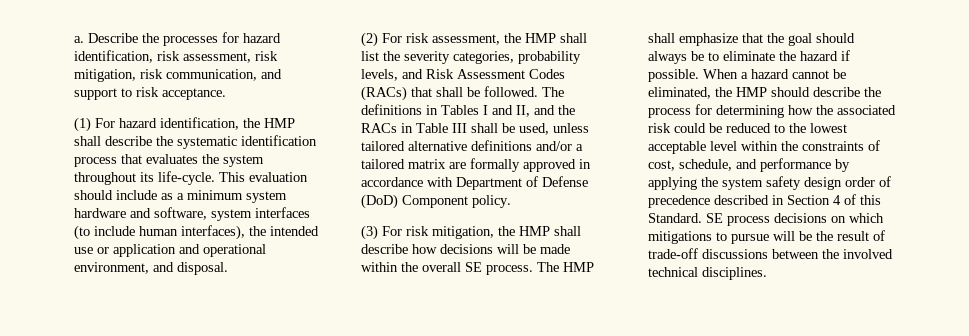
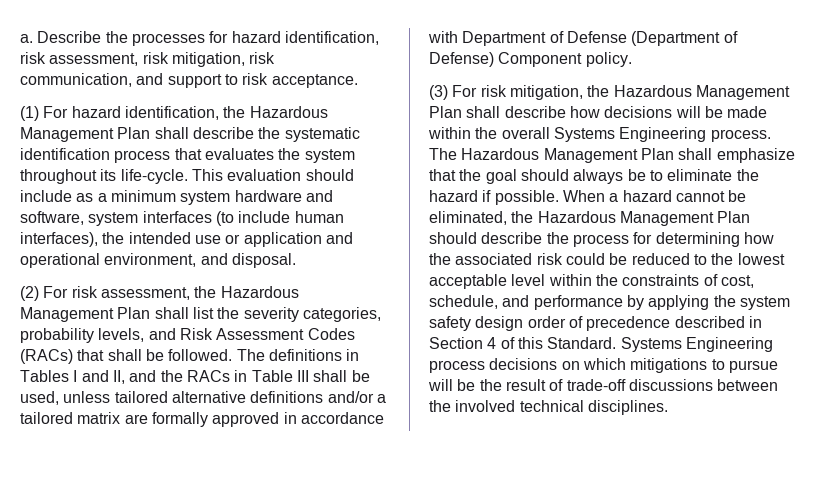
- (1) For hazard identification, the HMP shall describe the systematic identification process that evaluates the system throughout its life-cycle.
+ (1) For hazard identification, the Hazardous Management Plan shall describe the systematic identification process that evaluates the system throughout its life-cycle.
- (2) For risk assessment, the HMP shall list the severity categories, probability levels, and Risk Assessment Codes (RACs) that shall be followed.
+ (2) For risk assessment, the Hazardous Management Plan shall list the severity categories, probability levels, and Risk Assessment Codes (RACs) that shall be followed.
- The definitions in Tables I and II, and the RACs in Table III shall be used, unless tailored alternative definitions and/or a tailored matrix are formally approved in accordance with Department of Defense (DoD) Component policy.
+ The definitions in Tables I and II, and the RACs in Table III shall be used, unless tailored alternative definitions and/or a tailored matrix are formally approved in accordance with Department of Defense (Department of Defense) Component policy.
- (3) For risk mitigation, the HMP shall describe how decisions will be made within the overall SE process. The HMP shall emphasize that the goal should always be to eliminate the hazard if possible.
+ (3) For risk mitigation, the Hazardous Management Plan shall describe how decisions will be made within the overall Systems Engineering process. The Hazardous Management Plan shall emphasize that the goal should always be to eliminate the hazard if possible.
- When a hazard cannot be eliminated, the HMP should describe the process for determining how the associated risk could be reduced to the lowest acceptable level within the constraints of cost, schedule, and performance by applying the system safety design order of precedence described in Section 4 of this Standard.
+ When a hazard cannot be eliminated, the Hazardous Management Plan should describe the process for determining how the associated risk could be reduced to the lowest acceptable level within the constraints of cost, schedule, and performance by applying the system safety design order of precedence described in Section 4 of this Standard.
- SE process decisions on which mitigations to pursue will be the result of trade-off discussions between the involved technical disciplines.
+ Systems Engineering process decisions on which mitigations to pursue will be the result of trade-off discussions between the involved technical disciplines.

